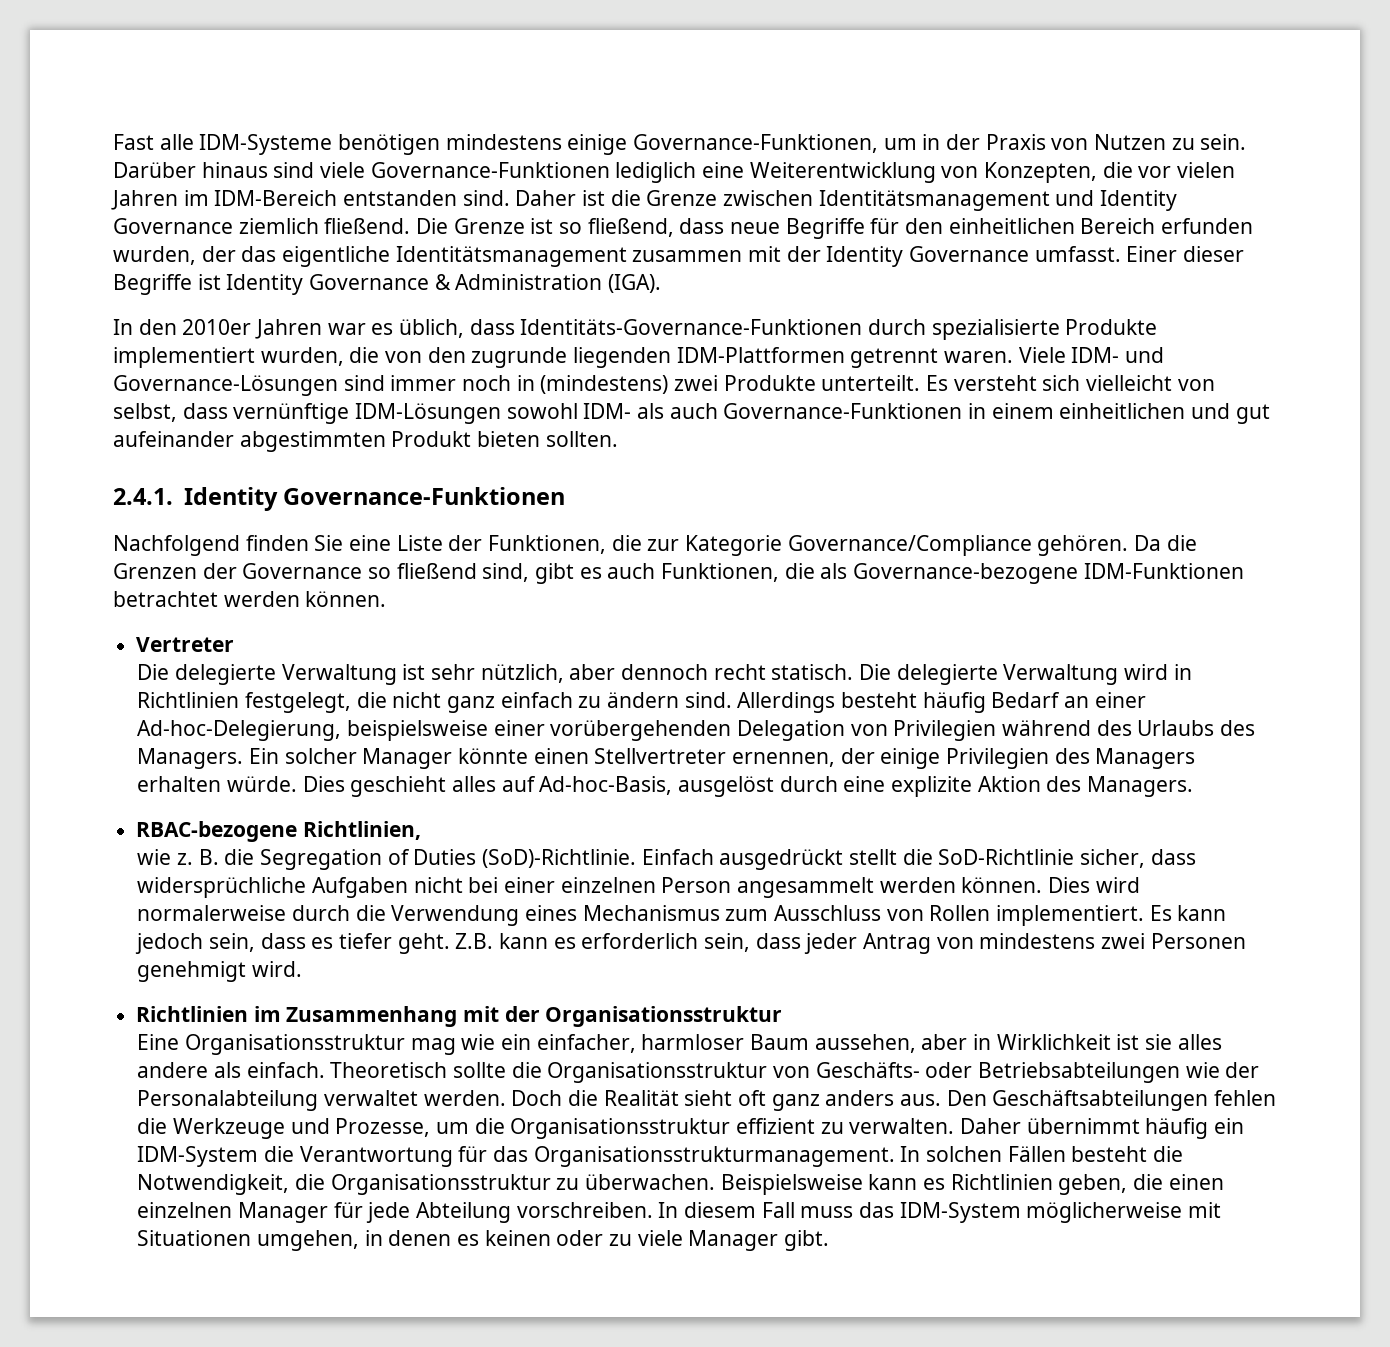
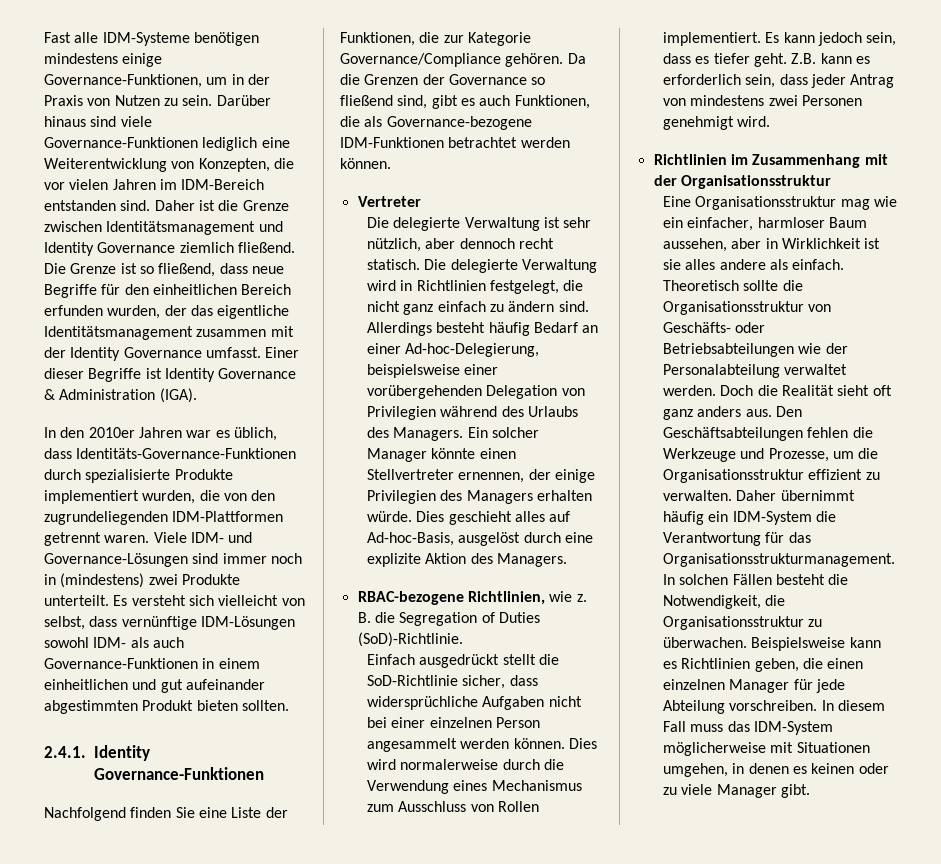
- In den 2010er Jahren war es üblich, dass Identitäts-Governance-Funktionen durch spezialisierte Produkte implementiert wurden, die von den zugrunde liegenden IDM-Plattformen getrennt waren.
+ In den 2010er Jahren war es üblich, dass Identitäts-Governance-Funktionen durch spezialisierte Produkte implementiert wurden, die von den zugrundeliegenden IDM-Plattformen getrennt waren.
- RBAC-bezogene Richtlinien,
- wie z.
+ RBAC-bezogene Richtlinien, wie z.
- B. die Segregation of Duties (SoD)-Richtlinie. Einfach ausgedrückt stellt die SoD-Richtlinie sicher, dass widersprüchliche Aufgaben nicht bei einer einzelnen Person angesammelt werden können.
+ B. die Segregation of Duties (SoD)-Richtlinie.
+ Einfach ausgedrückt stellt die SoD-Richtlinie sicher, dass widersprüchliche Aufgaben nicht bei einer einzelnen Person angesammelt werden können.

